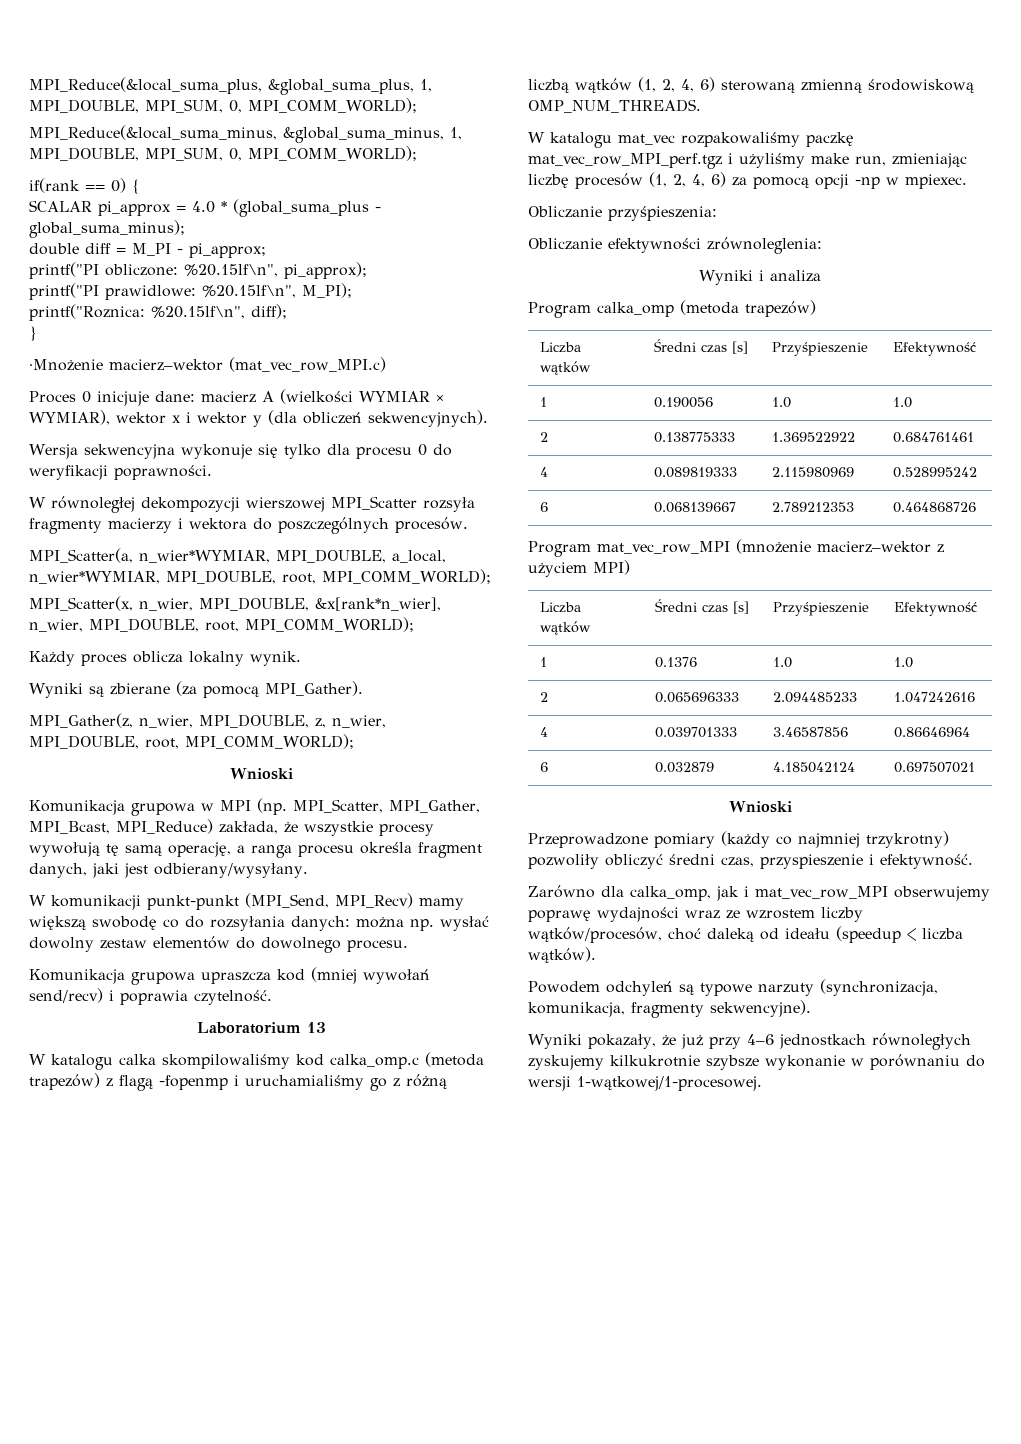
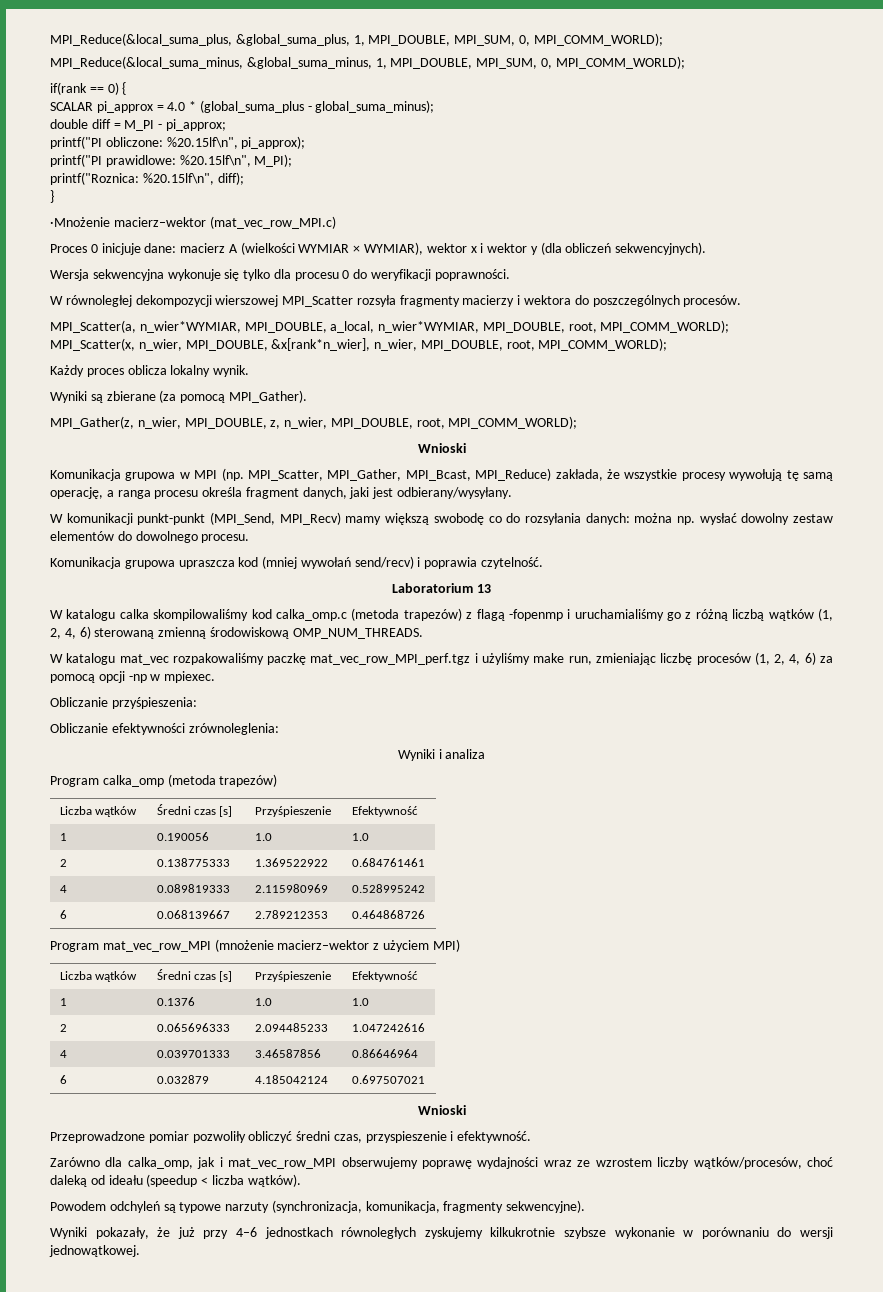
- Przeprowadzone pomiary (każdy co najmniej trzykrotny) pozwoliły obliczyć średni czas, przyspieszenie i efektywność.
+ Przeprowadzone pomiar pozwoliły obliczyć średni czas, przyspieszenie i efektywność.
- Wyniki pokazały, że już przy 4–6 jednostkach równoległych zyskujemy kilkukrotnie szybsze wykonanie w porównaniu do wersji 1-wątkowej/1-procesowej.
+ Wyniki pokazały, że już przy 4–6 jednostkach równoległych zyskujemy kilkukrotnie szybsze wykonanie w porównaniu do wersji jednowątkowej.

